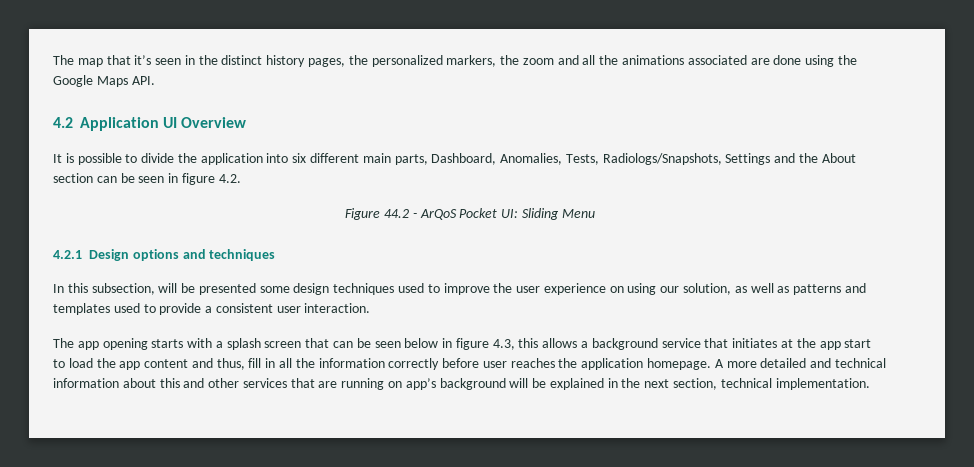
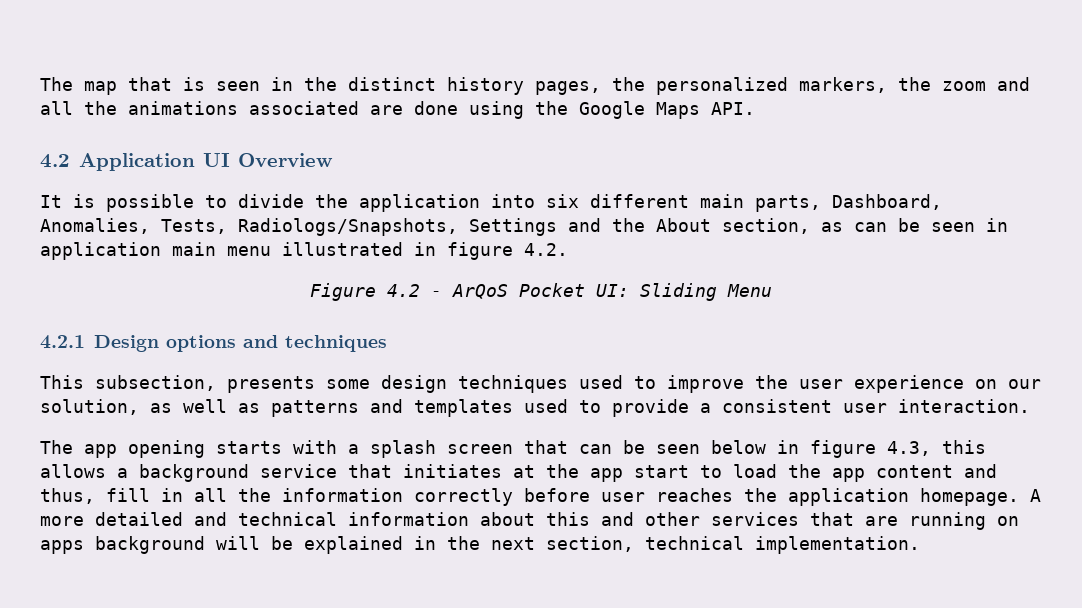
- The map that it’s seen in the distinct history pages, the personalized markers, the zoom and all the animations associated are done using the Google Maps API.
+ The map that is seen in the distinct history pages, the personalized markers, the zoom and all the animations associated are done using the Google Maps API.
- It is possible to divide the application into six different main parts, Dashboard, Anomalies, Tests, Radiologs/Snapshots, Settings and the About section can be seen in figure 4.2.
+ It is possible to divide the application into six different main parts, Dashboard, Anomalies, Tests, Radiologs/Snapshots, Settings and the About section, as can be seen in application main menu illustrated in figure 4.2.
- Figure 44.2 - ArQoS Pocket UI: Sliding Menu
+ Figure 4.2 - ArQoS Pocket UI: Sliding Menu
- In this subsection, will be presented some design techniques used to improve the user experience on using our solution, as well as patterns and templates used to provide a consistent user interaction.
+ This subsection, presents some design techniques used to improve the user experience on our solution, as well as patterns and templates used to provide a consistent user interaction.
- A more detailed and technical information about this and other services that are running on app’s background will be explained in the next section, technical implementation.
+ A more detailed and technical information about this and other services that are running on apps background will be explained in the next section, technical implementation.

